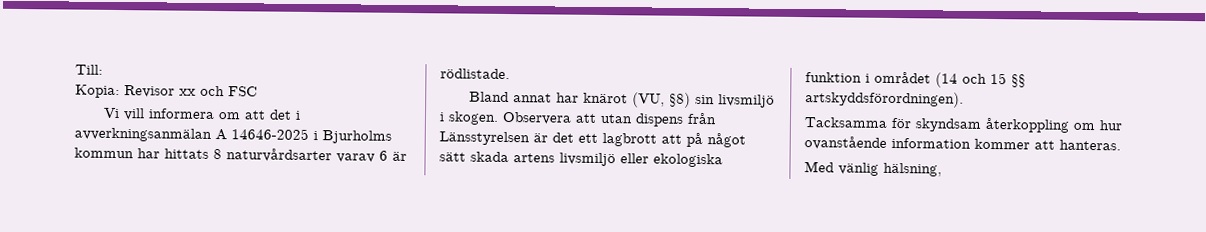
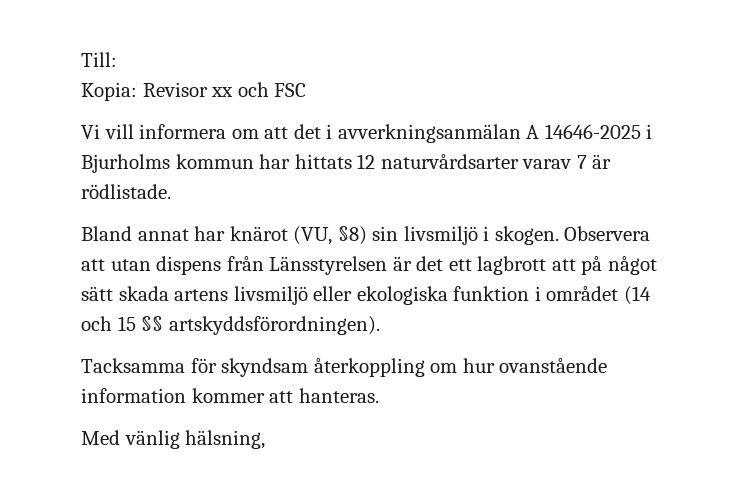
- Vi vill informera om att det i avverkningsanmälan A 14646-2025 i Bjurholms kommun har hittats 8 naturvårdsarter varav 6 är rödlistade.
+ Vi vill informera om att det i avverkningsanmälan A 14646-2025 i Bjurholms kommun har hittats 12 naturvårdsarter varav 7 är rödlistade.

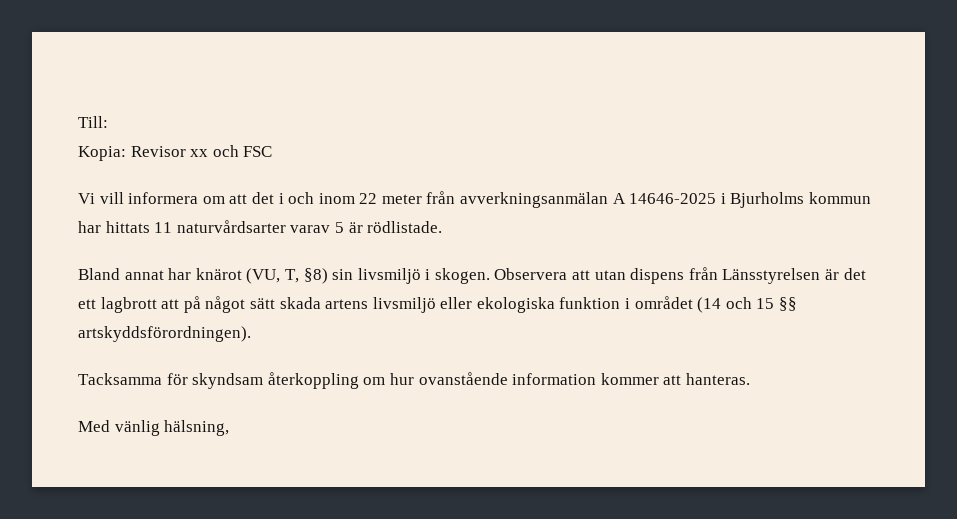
- Vi vill informera om att det i avverkningsanmälan A 14646-2025 i Bjurholms kommun har hittats 12 naturvårdsarter varav 7 är rödlistade.
+ Vi vill informera om att det i och inom 22 meter från avverkningsanmälan A 14646-2025 i Bjurholms kommun har hittats 11 naturvårdsarter varav 5 är rödlistade.
- Bland annat har knärot (VU, §8) sin livsmiljö i skogen.
+ Bland annat har knärot (VU, T, §8) sin livsmiljö i skogen.

